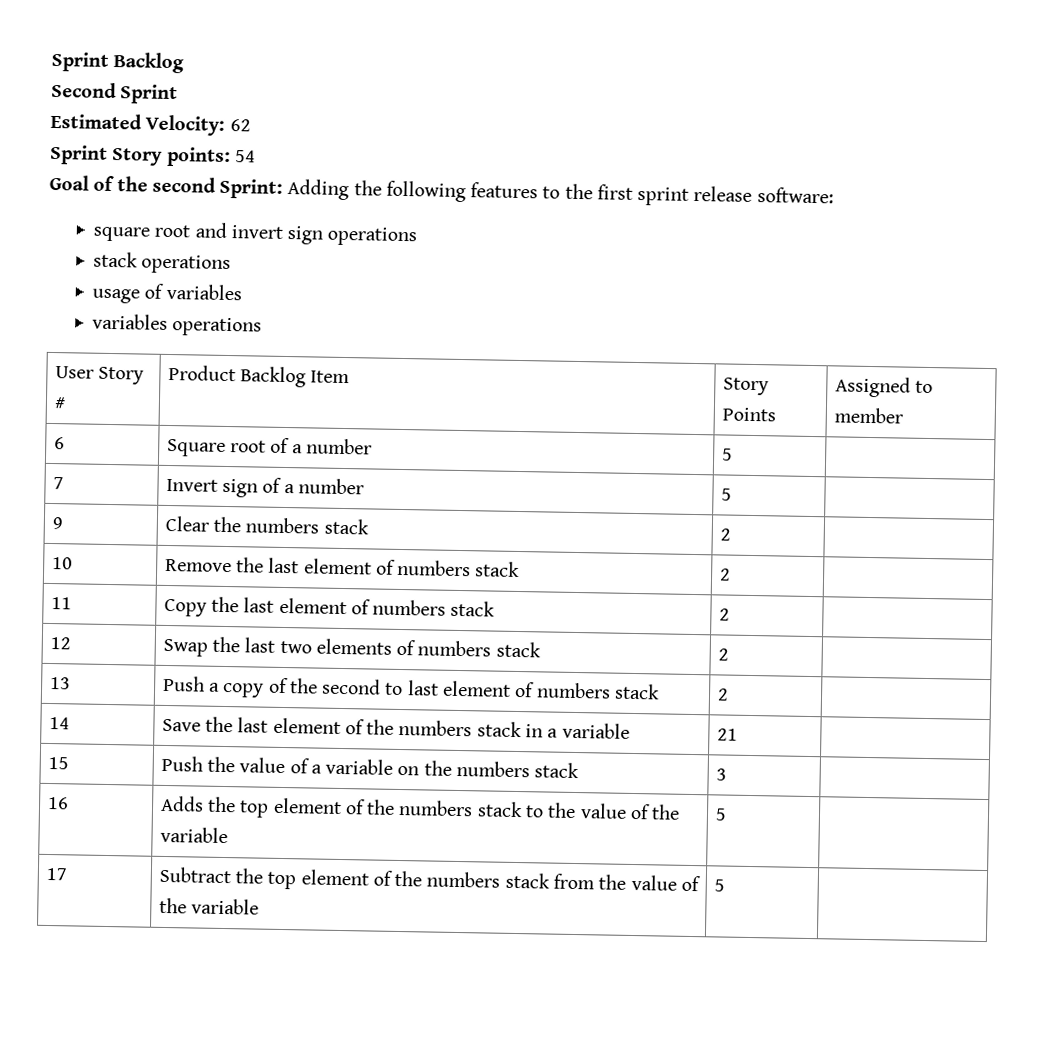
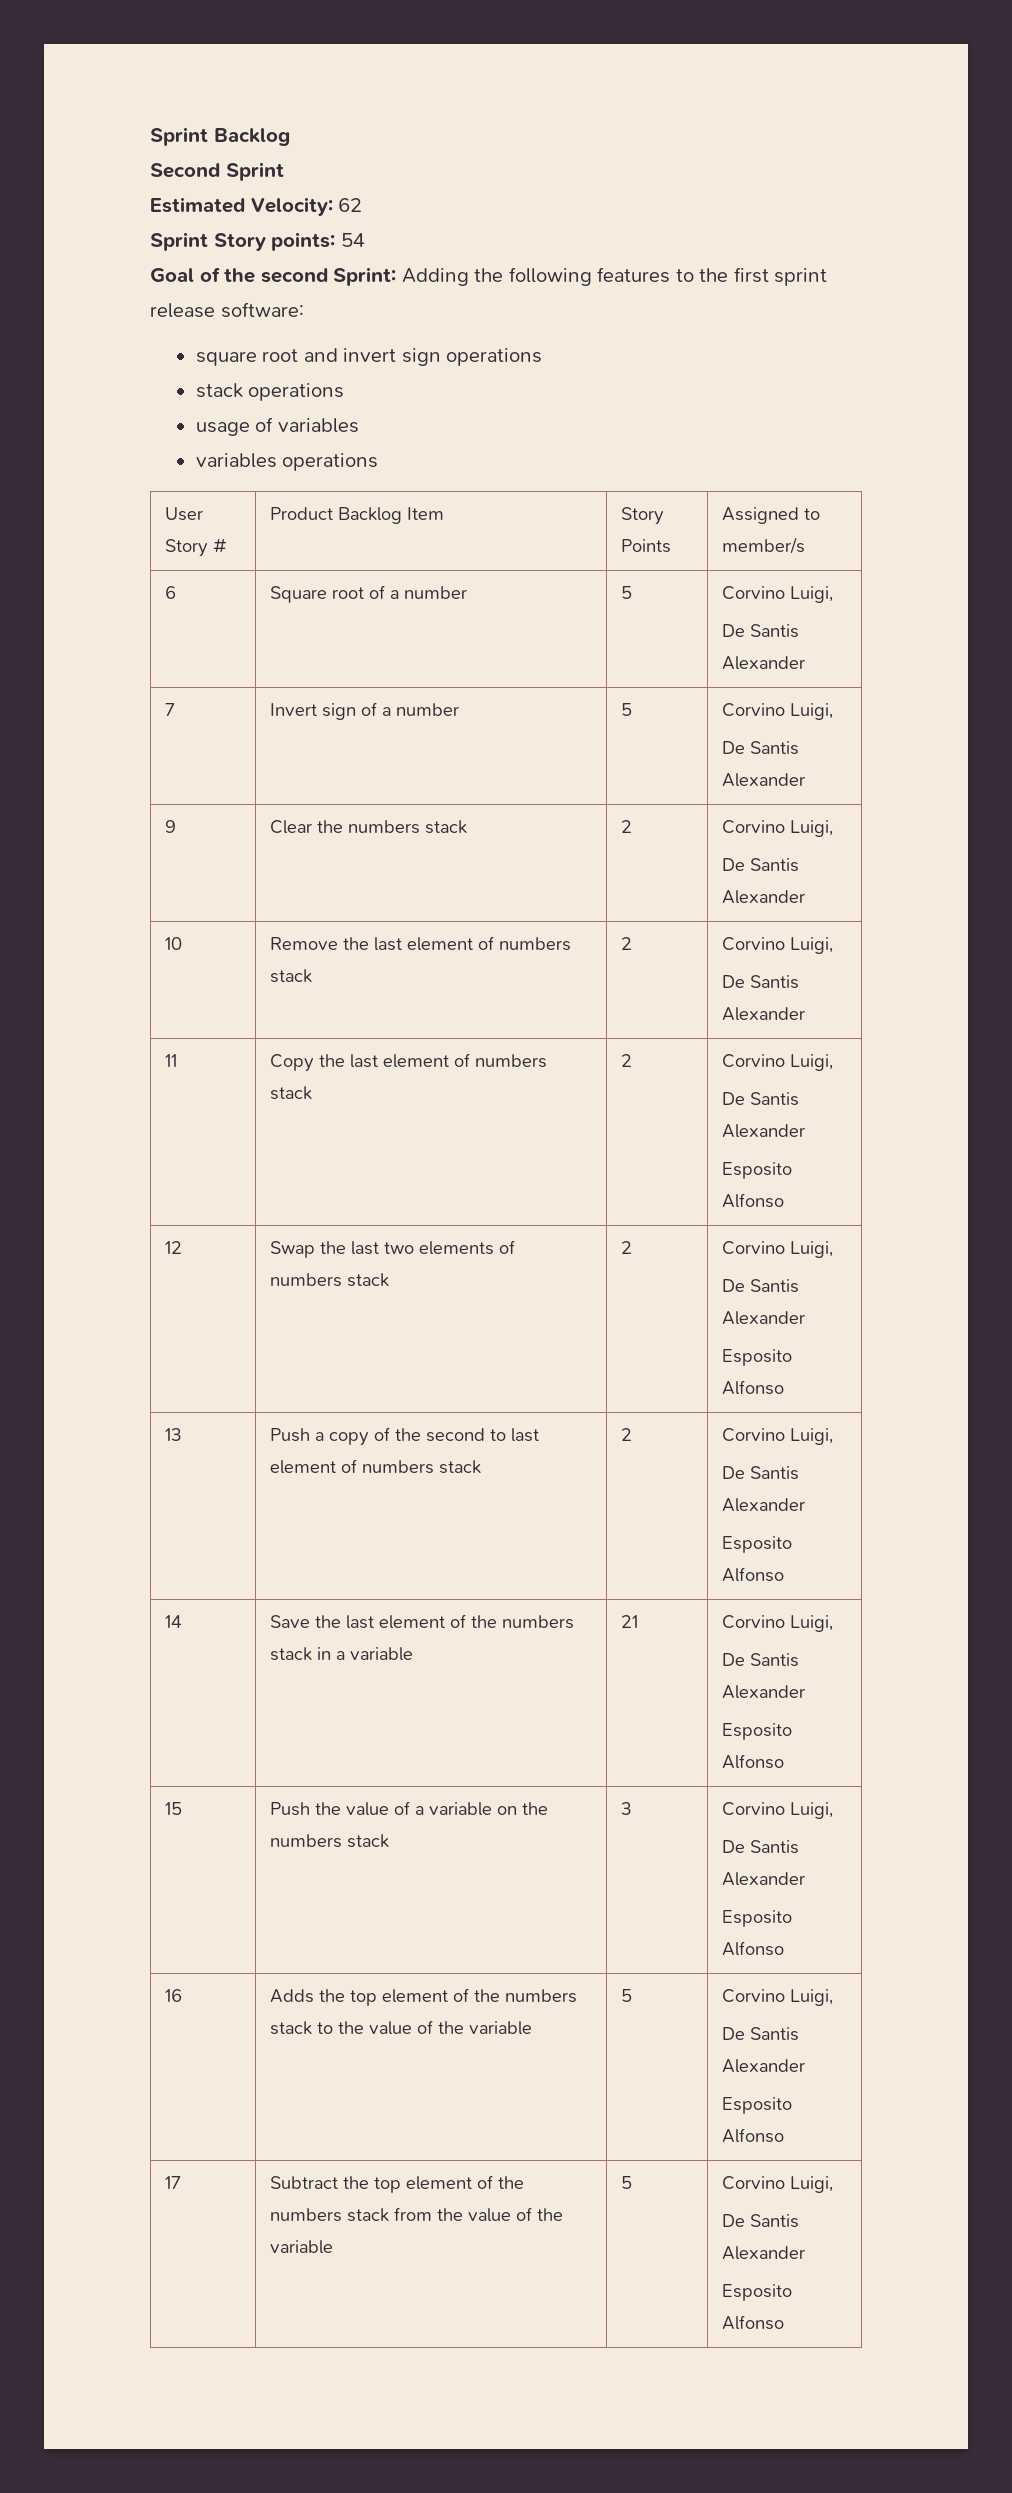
- User Story # | Product Backlog Item | Story Points | Assigned to member
+ User Story # | Product Backlog Item | Story Points | Assigned to member/s
- 6 | Square root of a number | 5 |
+ 6 | Square root of a number | 5 | Corvino Luigi,
+ De Santis Alexander
- 7 | Invert sign of a number | 5 |
+ 7 | Invert sign of a number | 5 | Corvino Luigi,
+ De Santis Alexander
- 9 | Clear the numbers stack | 2 |
+ 9 | Clear the numbers stack | 2 | Corvino Luigi,
+ De Santis Alexander
- 10 | Remove the last element of numbers stack | 2 |
+ 10 | Remove the last element of numbers stack | 2 | Corvino Luigi,
+ De Santis Alexander
- 11 | Copy the last element of numbers stack | 2 |
+ 11 | Copy the last element of numbers stack | 2 | Corvino Luigi,
+ De Santis Alexander
+ Esposito Alfonso
- 12 | Swap the last two elements of numbers stack | 2 |
+ 12 | Swap the last two elements of numbers stack | 2 | Corvino Luigi,
+ De Santis Alexander
+ Esposito Alfonso
- 13 | Push a copy of the second to last element of numbers stack | 2 |
+ 13 | Push a copy of the second to last element of numbers stack | 2 | Corvino Luigi,
+ De Santis Alexander
+ Esposito Alfonso
- 14 | Save the last element of the numbers stack in a variable | 21 |
+ 14 | Save the last element of the numbers stack in a variable | 21 | Corvino Luigi,
+ De Santis Alexander
+ Esposito Alfonso
- 15 | Push the value of a variable on the numbers stack | 3 |
+ 15 | Push the value of a variable on the numbers stack | 3 | Corvino Luigi,
+ De Santis Alexander
+ Esposito Alfonso
- 16 | Adds the top element of the numbers stack to the value of the variable | 5 |
+ 16 | Adds the top element of the numbers stack to the value of the variable | 5 | Corvino Luigi,
+ De Santis Alexander
+ Esposito Alfonso
- 17 | Subtract the top element of the numbers stack from the value of the variable | 5 |
+ 17 | Subtract the top element of the numbers stack from the value of the variable | 5 | Corvino Luigi,
+ De Santis Alexander
+ Esposito Alfonso

